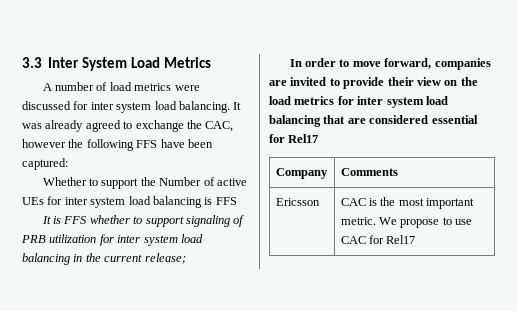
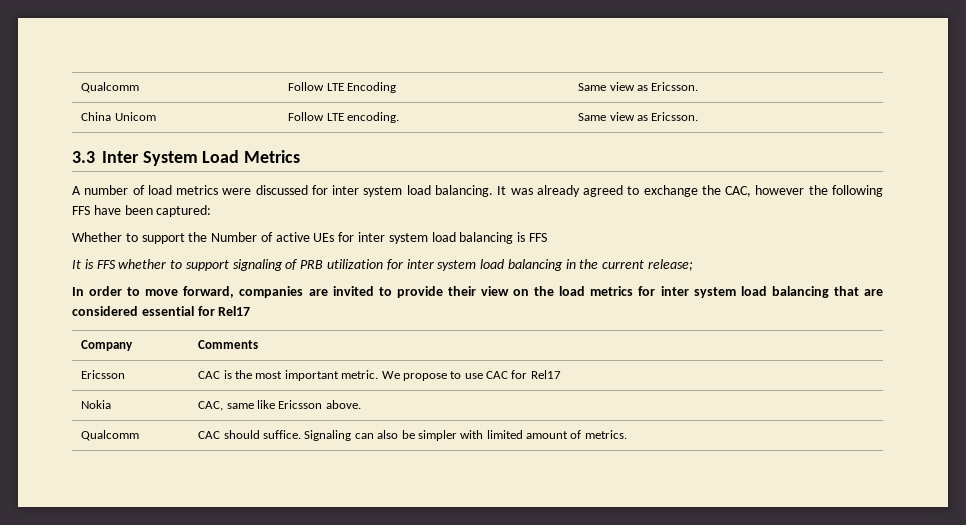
+ Qualcomm | Follow LTE Encoding | Same view as Ericsson.
+ China Unicom | Follow LTE encoding. | Same view as Ericsson.
+ Nokia | CAC, same like Ericsson above.
+ Qualcomm | CAC should suffice. Signaling can also be simpler with limited amount of metrics.

